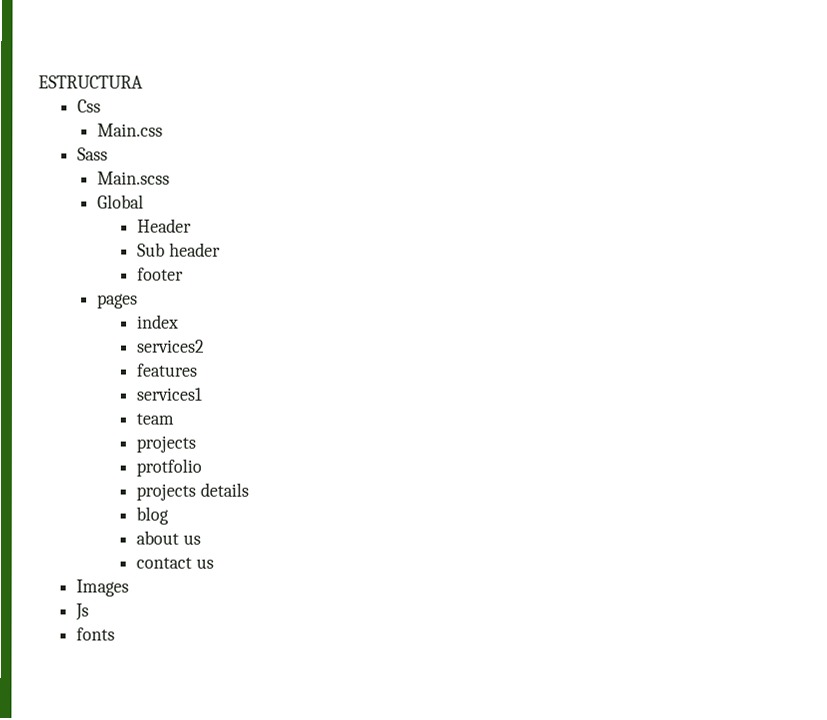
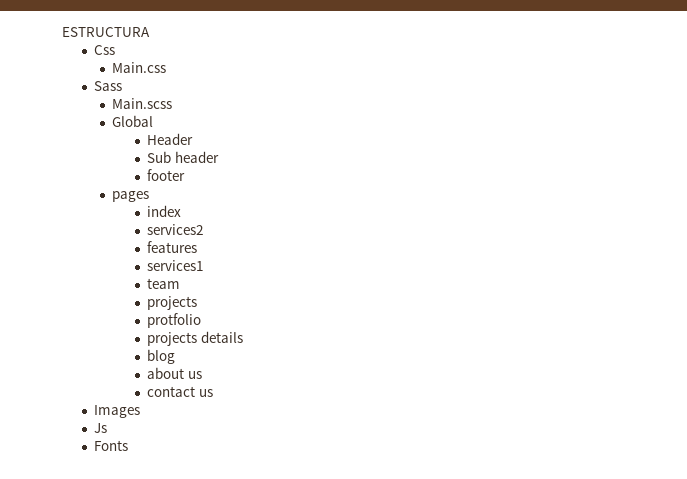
- fonts
+ Fonts

